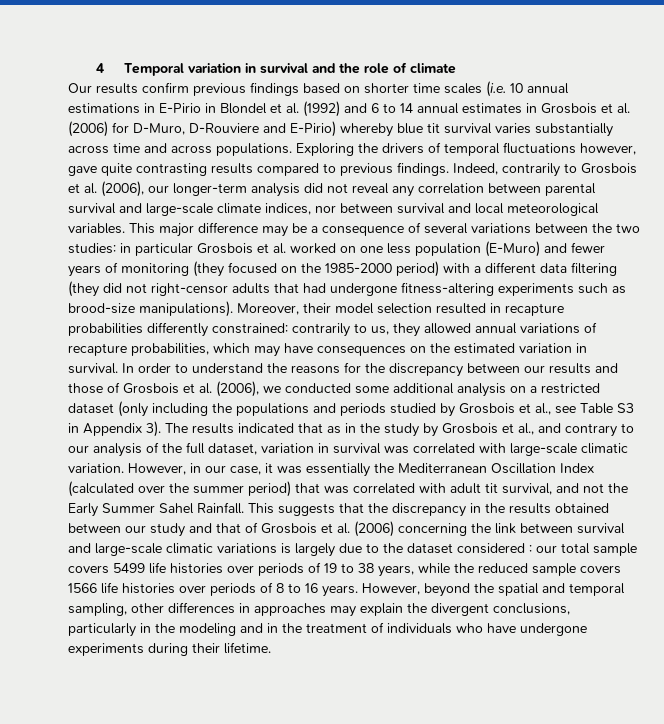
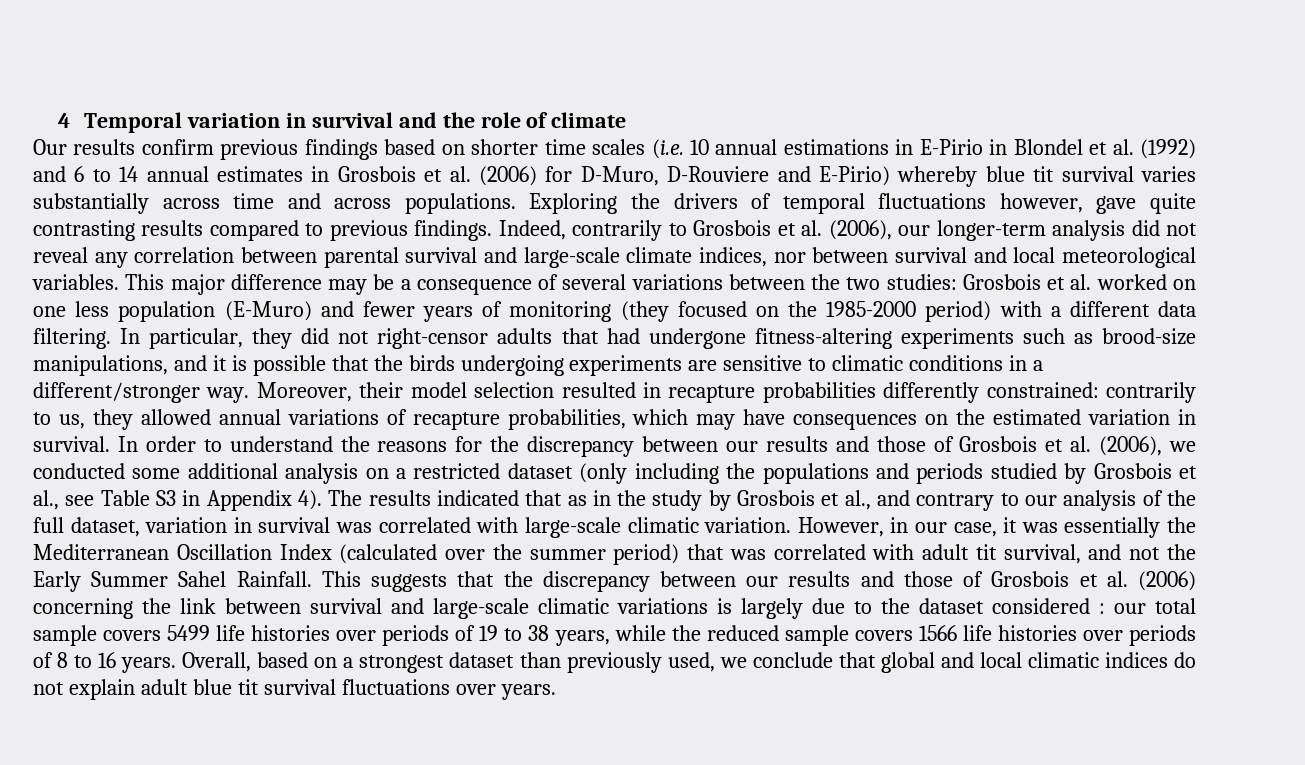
- This major difference may be a consequence of several variations between the two studies: in particular Grosbois et al. worked on one less population (E-Muro) and fewer years of monitoring (they focused on the 1985-2000 period) with a different data filtering (they did not right-censor adults that had undergone fitness-altering experiments such as brood-size manipulations).
+ This major difference may be a consequence of several variations between the two studies: Grosbois et al. worked on one less population (E-Muro) and fewer years of monitoring (they focused on the 1985-2000 period) with a different data filtering. In particular, they did not right-censor adults that had undergone fitness-altering experiments such as brood-size manipulations, and it is possible that the birds undergoing experiments are sensitive to climatic conditions in a different/stronger way.
- In order to understand the reasons for the discrepancy between our results and those of Grosbois et al. (2006), we conducted some additional analysis on a restricted dataset (only including the populations and periods studied by Grosbois et al., see Table S3 in Appendix 3).
+ In order to understand the reasons for the discrepancy between our results and those of Grosbois et al. (2006), we conducted some additional analysis on a restricted dataset (only including the populations and periods studied by Grosbois et al., see Table S3 in Appendix 4).
- This suggests that the discrepancy in the results obtained between our study and that of Grosbois et al. (2006) concerning the link between survival and large-scale climatic variations is largely due to the dataset considered : our total sample covers 5499 life histories over periods of 19 to 38 years, while the reduced sample covers 1566 life histories over periods of 8 to 16 years.
+ This suggests that the discrepancy between our results and those of Grosbois et al. (2006) concerning the link between survival and large-scale climatic variations is largely due to the dataset considered : our total sample covers 5499 life histories over periods of 19 to 38 years, while the reduced sample covers 1566 life histories over periods of 8 to 16 years.
- However, beyond the spatial and temporal sampling, other differences in approaches may explain the divergent conclusions, particularly in the modeling and in the treatment of individuals who have undergone experiments during their lifetime.
+ Overall, based on a strongest dataset than previously used, we conclude that global and local climatic indices do not explain adult blue tit survival fluctuations over years.

